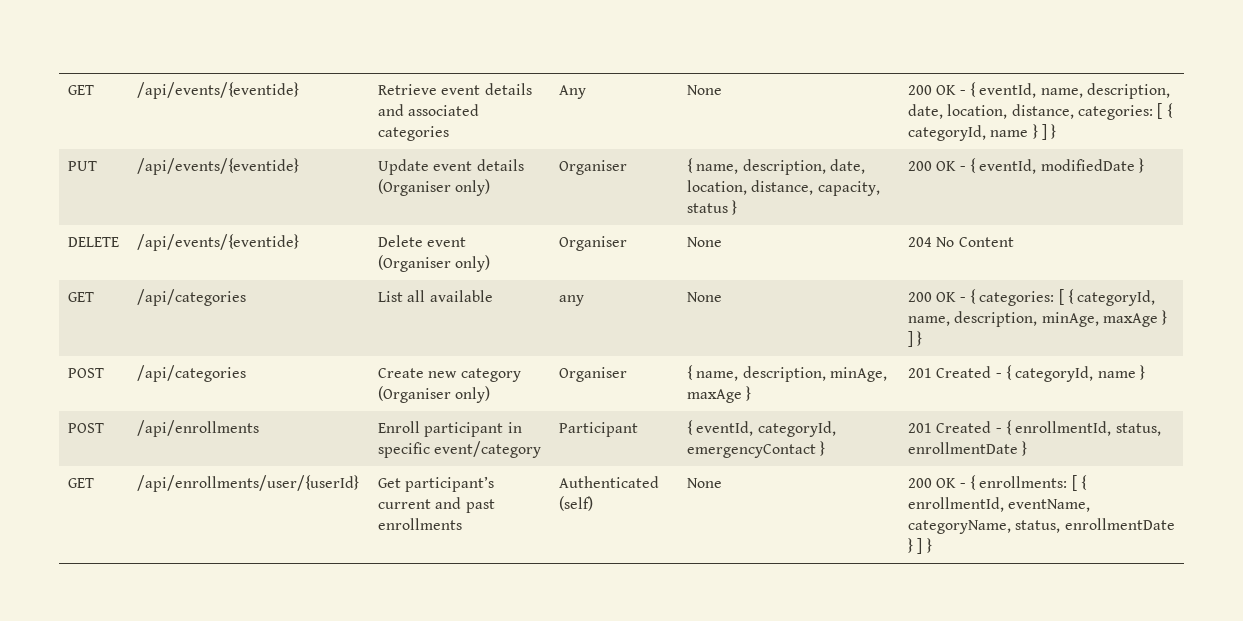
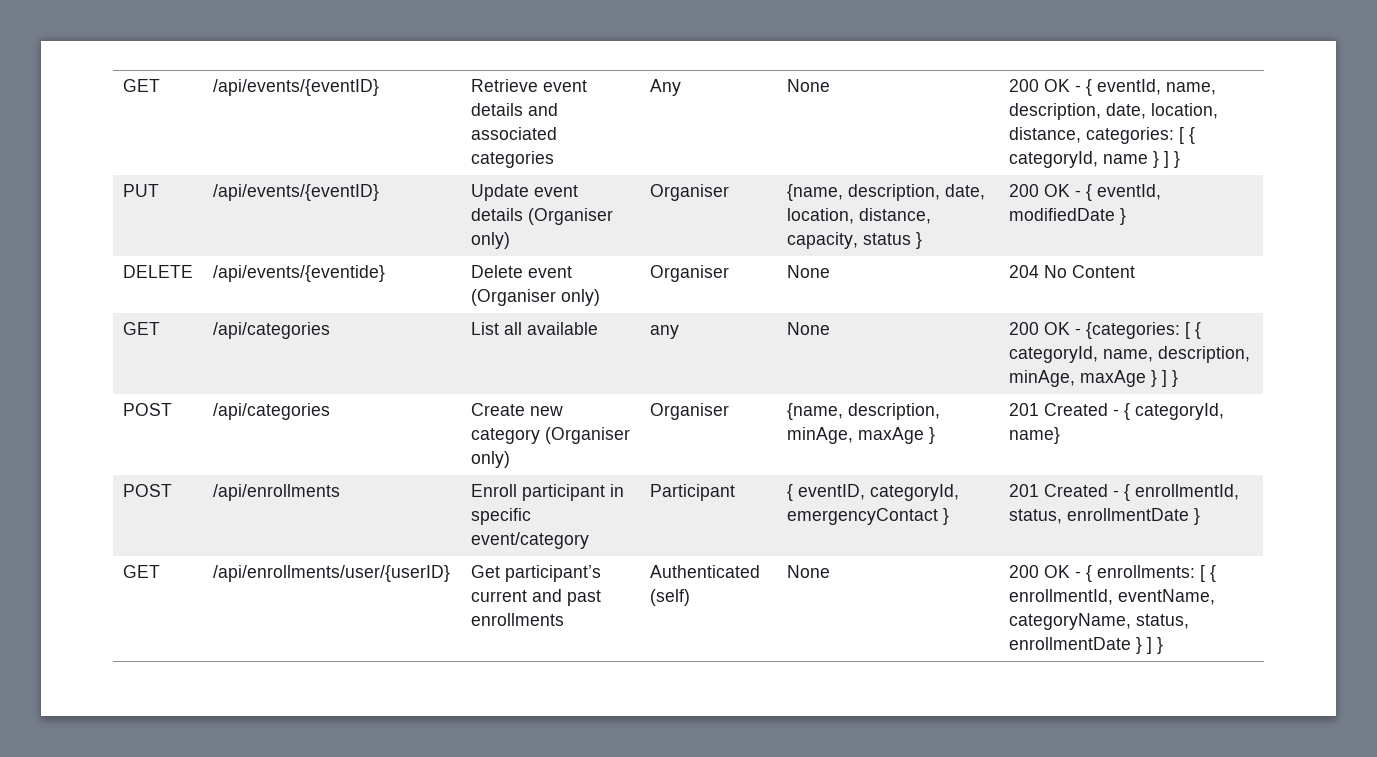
- GET | /api/events/{eventide} | Retrieve event details and associated categories | Any | None | 200 OK - { eventId, name, description, date, location, distance, categories: [ { categoryId, name } ] }
+ GET | /api/events/{eventID} | Retrieve event details and associated categories | Any | None | 200 OK - { eventId, name, description, date, location, distance, categories: [ { categoryId, name } ] }
- PUT | /api/events/{eventide} | Update event details (Organiser only) | Organiser | { name, description, date, location, distance, capacity, status } | 200 OK - { eventId, modifiedDate }
+ PUT | /api/events/{eventID} | Update event details (Organiser only) | Organiser | {name, description, date, location, distance, capacity, status } | 200 OK - { eventId, modifiedDate }
- GET | /api/categories | List all available | any | None | 200 OK - { categories: [ { categoryId, name, description, minAge, maxAge } ] }
+ GET | /api/categories | List all available | any | None | 200 OK - {categories: [ { categoryId, name, description, minAge, maxAge } ] }
- POST | /api/categories | Create new category (Organiser only) | Organiser | { name, description, minAge, maxAge } | 201 Created - { categoryId, name }
+ POST | /api/categories | Create new category (Organiser only) | Organiser | {name, description, minAge, maxAge } | 201 Created - { categoryId, name}
- POST | /api/enrollments | Enroll participant in specific event/category | Participant | { eventId, categoryId, emergencyContact } | 201 Created - { enrollmentId, status, enrollmentDate }
+ POST | /api/enrollments | Enroll participant in specific event/category | Participant | { eventID, categoryId, emergencyContact } | 201 Created - { enrollmentId, status, enrollmentDate }
- GET | /api/enrollments/user/{userId} | Get participant’s current and past enrollments | Authenticated (self) | None | 200 OK - { enrollments: [ { enrollmentId, eventName, categoryName, status, enrollmentDate } ] }
+ GET | /api/enrollments/user/{userID} | Get participant’s current and past enrollments | Authenticated (self) | None | 200 OK - { enrollments: [ { enrollmentId, eventName, categoryName, status, enrollmentDate } ] }

